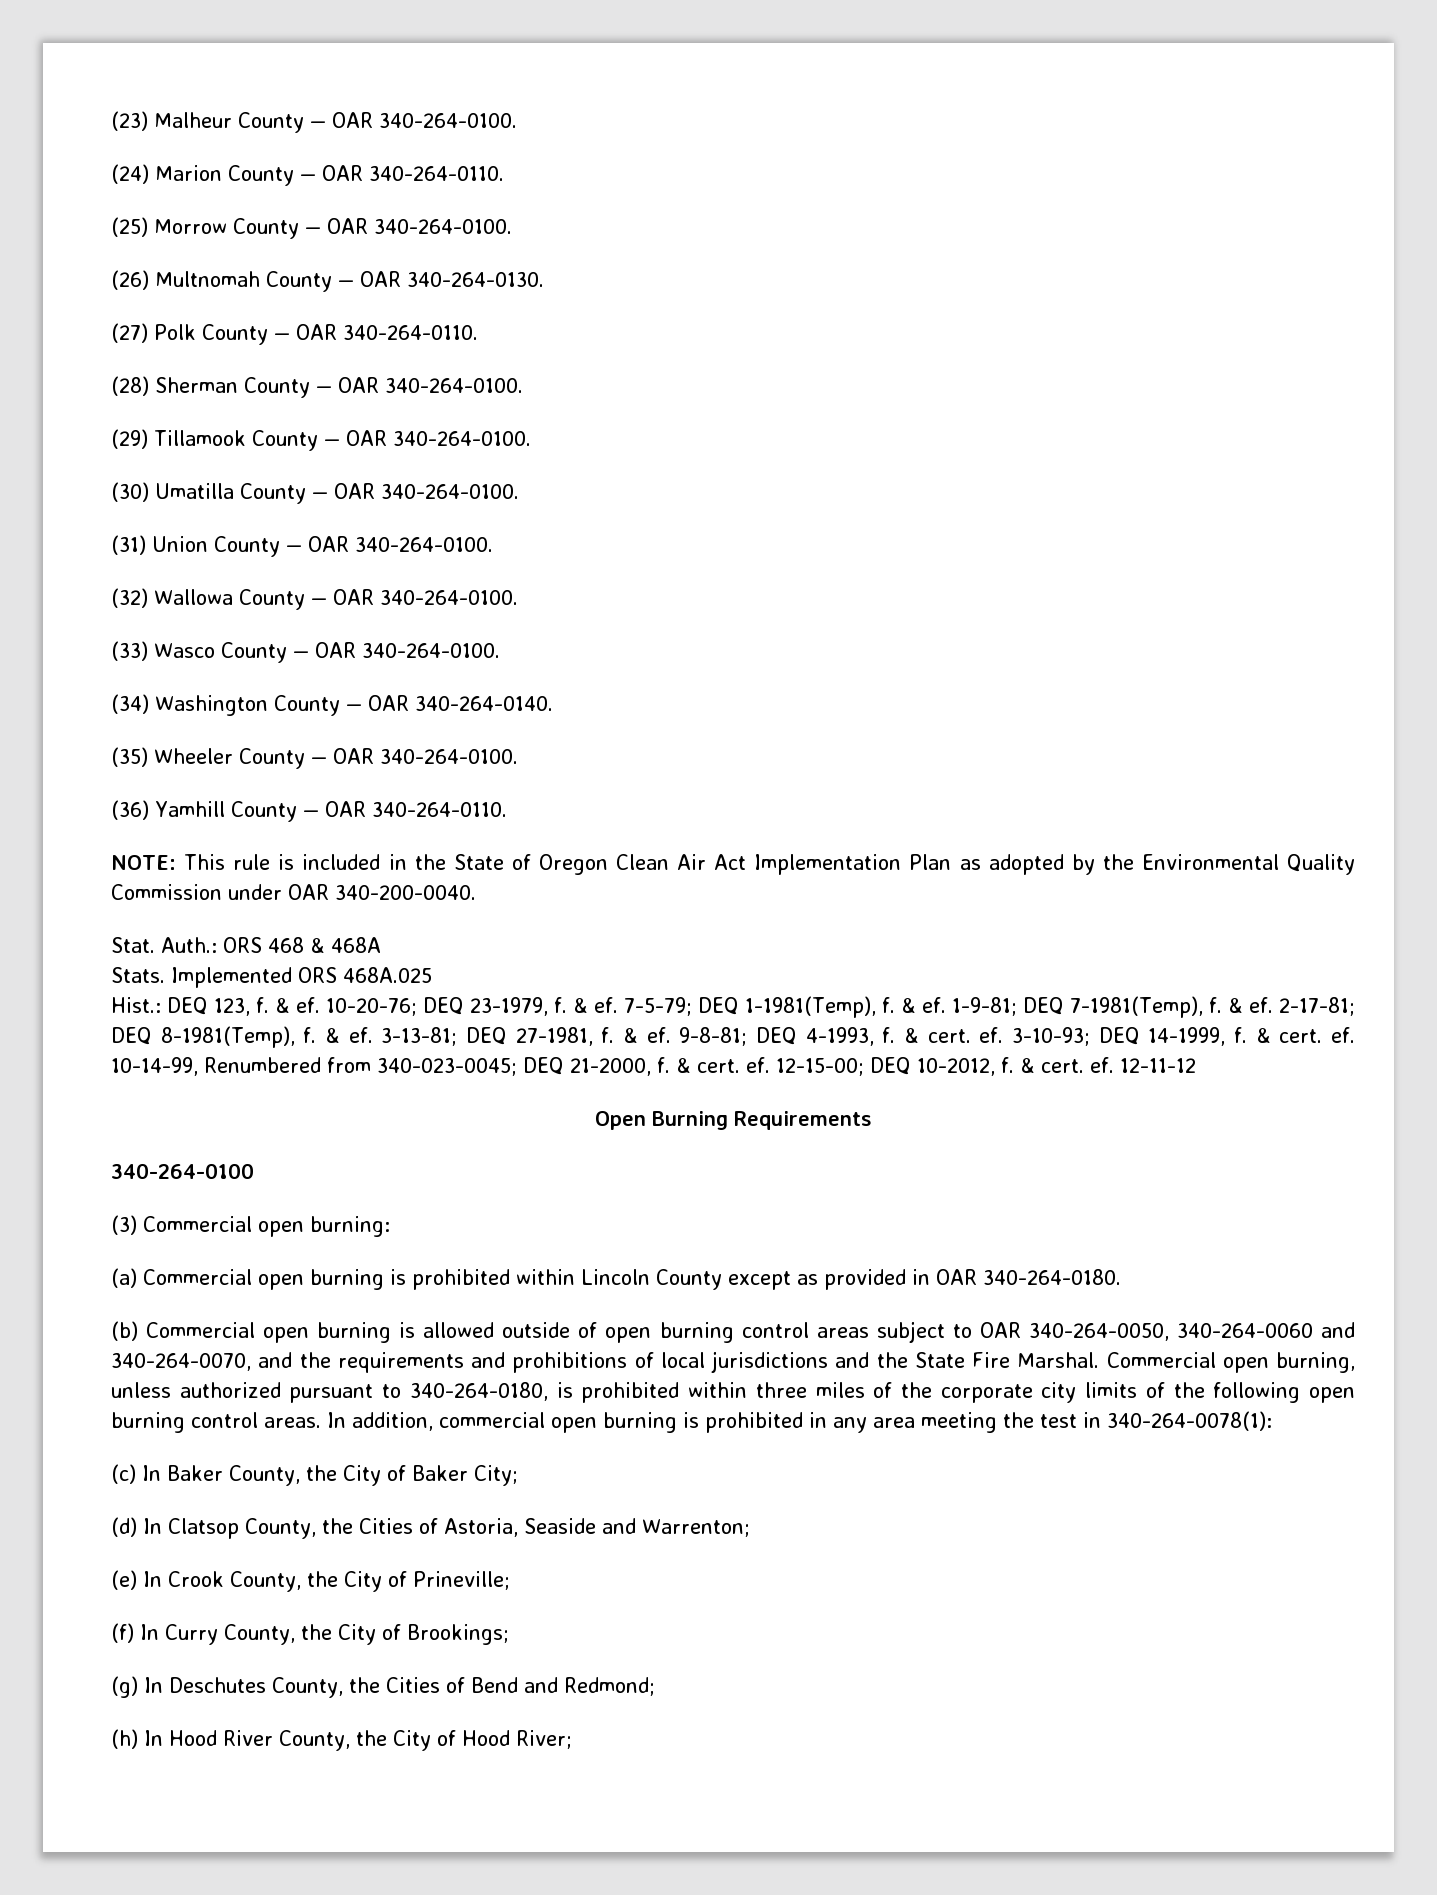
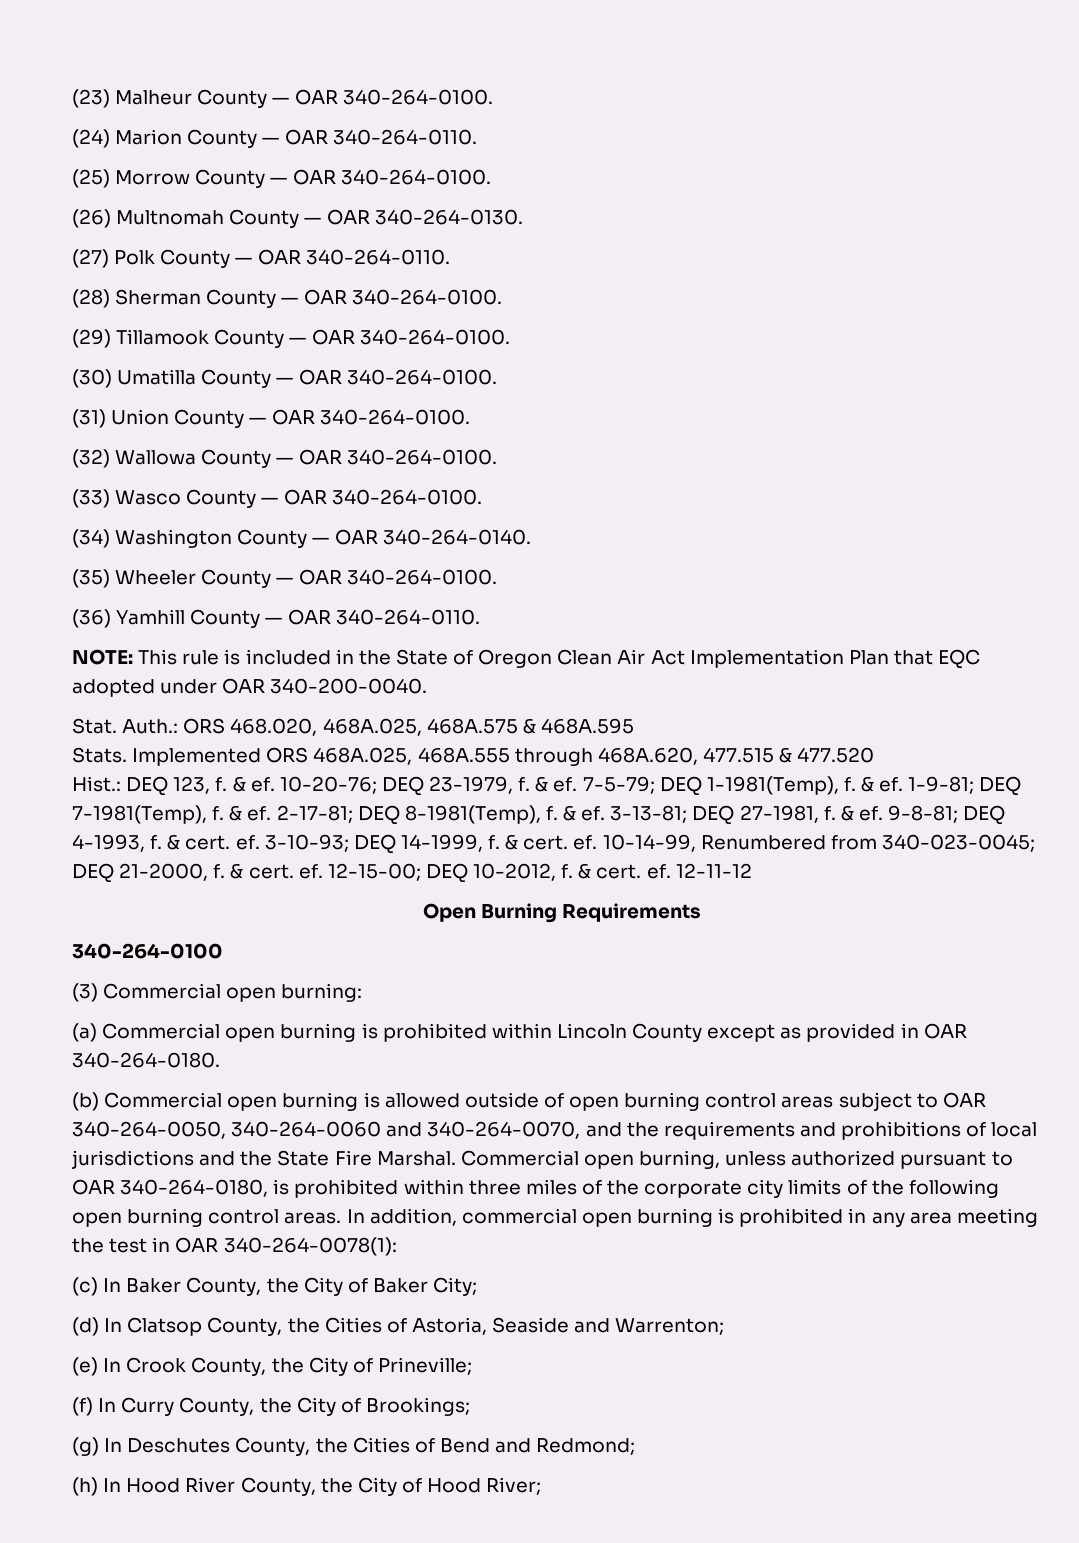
- NOTE: This rule is included in the State of Oregon Clean Air Act Implementation Plan as adopted by the Environmental Quality Commission under OAR 340-200-0040.
+ NOTE: This rule is included in the State of Oregon Clean Air Act Implementation Plan that EQC adopted under OAR 340-200-0040.
- Auth.: ORS 468 & 468A
- Stats. Implemented ORS 468A.025
+ Auth.: ORS 468.020, 468A.025, 468A.575 & 468A.595
+ Stats. Implemented ORS 468A.025, 468A.555 through 468A.620, 477.515 & 477.520
- Commercial open burning, unless authorized pursuant to 340-264-0180, is prohibited within three miles of the corporate city limits of the following open burning control areas.
+ Commercial open burning, unless authorized pursuant to OAR 340-264-0180, is prohibited within three miles of the corporate city limits of the following open burning control areas.
- In addition, commercial open burning is prohibited in any area meeting the test in 340-264-0078(1):
+ In addition, commercial open burning is prohibited in any area meeting the test in OAR 340-264-0078(1):

